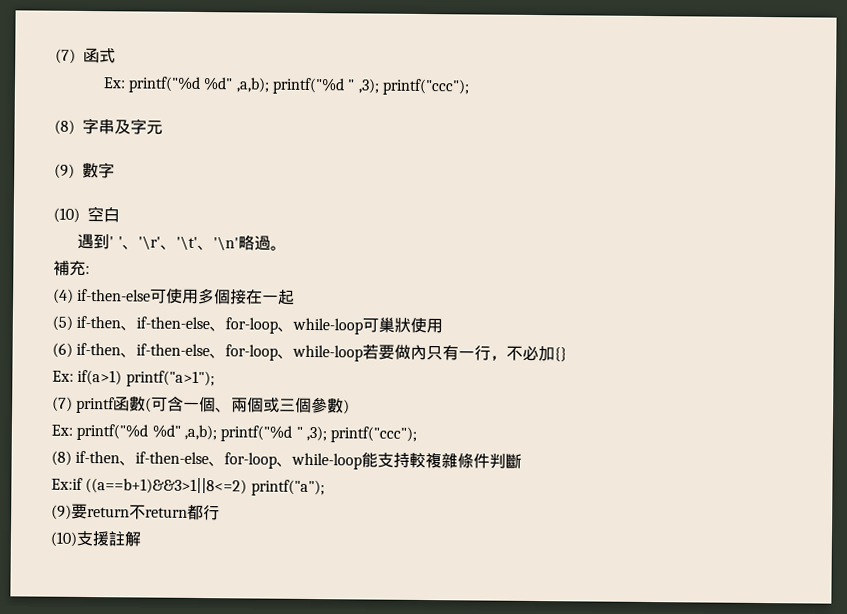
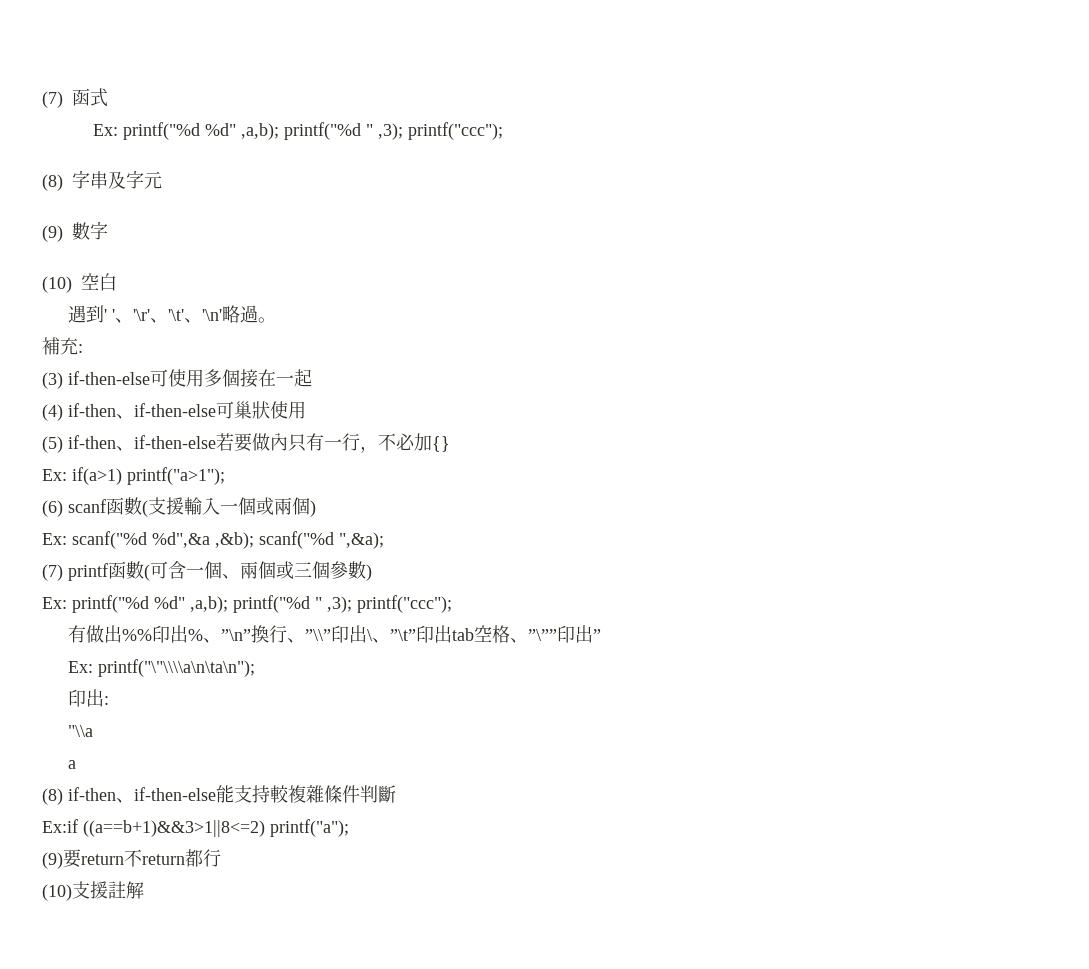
- (4) if-then-else可使用多個接在一起
+ (3) if-then-else可使用多個接在一起
- (5) if-then、if-then-else、for-loop、while-loop可巢狀使用
+ (4) if-then、if-then-else可巢狀使用
- (6) if-then、if-then-else、for-loop、while-loop若要做內只有一行，不必加{}
+ (5) if-then、if-then-else若要做內只有一行，不必加{}
+ (6) scanf函數(支援輸入一個或兩個)
+ Ex: scanf("%d %d",&a ,&b); scanf("%d ",&a);
+ 有做出%%印出%、”\n”換行、”\\”印出\、”\t”印出tab空格、”\””印出”
+ Ex: printf("\"\\\\a\n\ta\n");
+ 印出:
+ "\\a
+ a
- (8) if-then、if-then-else、for-loop、while-loop能支持較複雜條件判斷
+ (8) if-then、if-then-else能支持較複雜條件判斷

